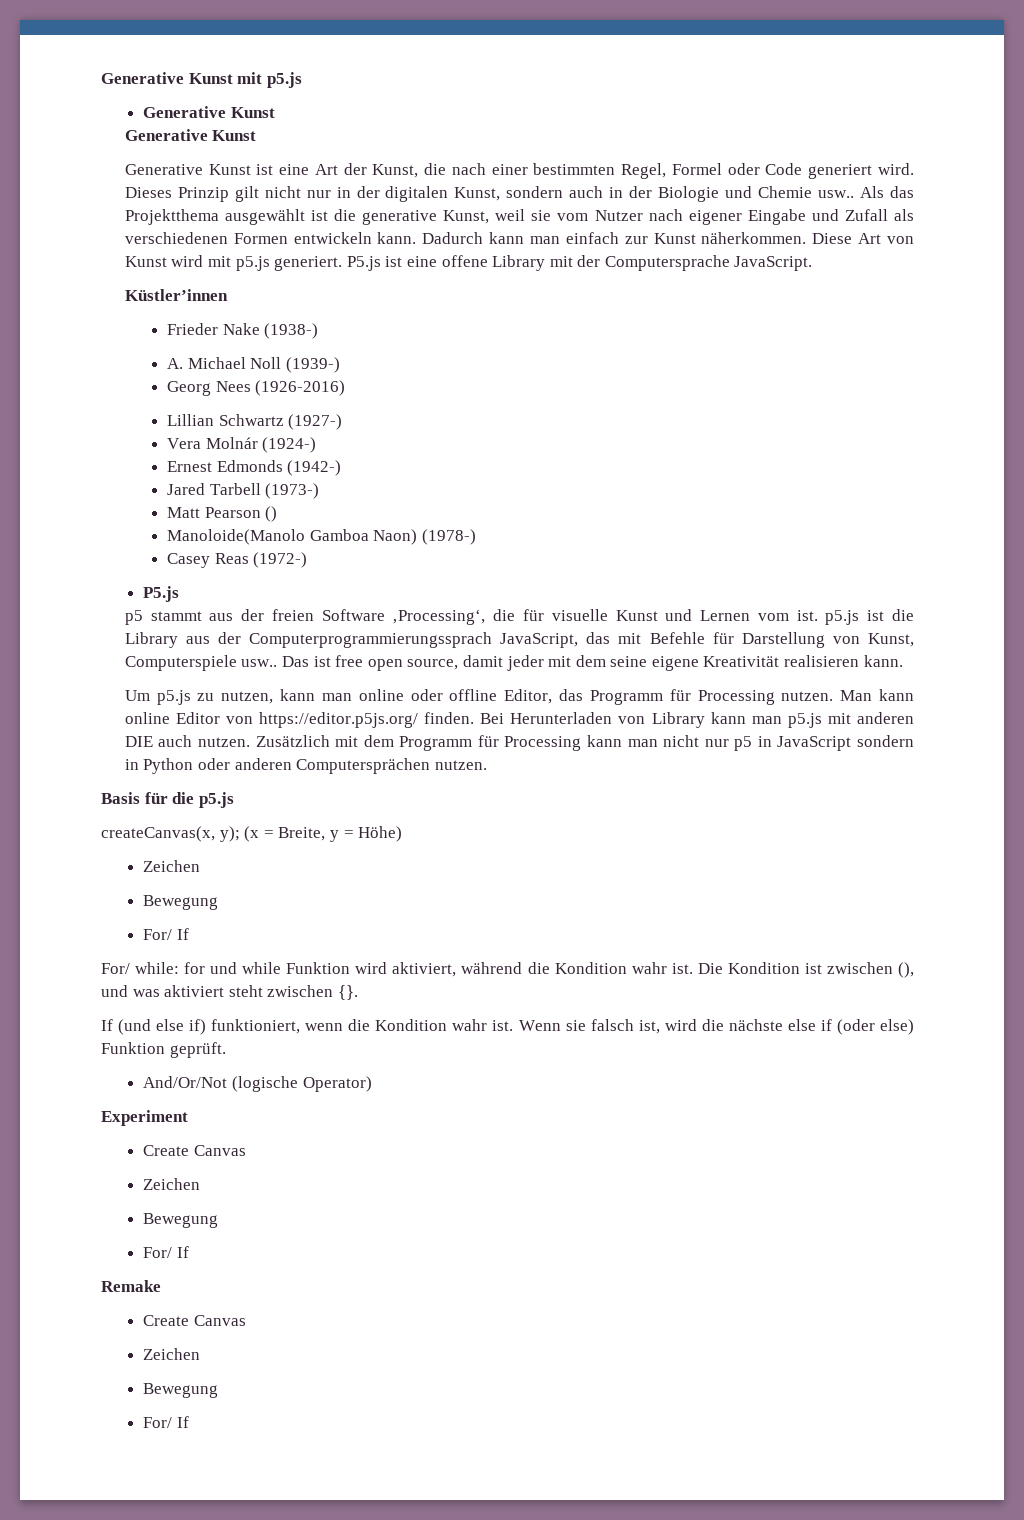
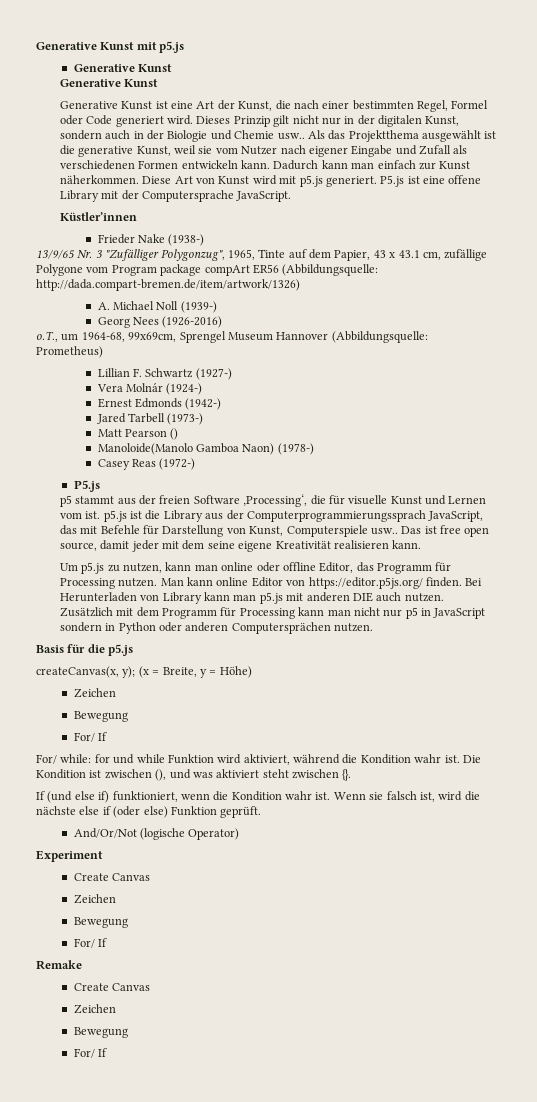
+ 13/9/65 Nr. 3 "Zufälliger Polygonzug", 1965, Tinte auf dem Papier, 43 x 43.1 cm, zufällige Polygone vom Program package compArt ER56 (Abbildungsquelle: http://dada.compart-bremen.de/item/artwork/1326)
+ o.T., um 1964-68, 99x69cm, Sprengel Museum Hannover (Abbildungsquelle: Prometheus)
- Lillian Schwartz (1927-)
+ Lillian F. Schwartz (1927-)

